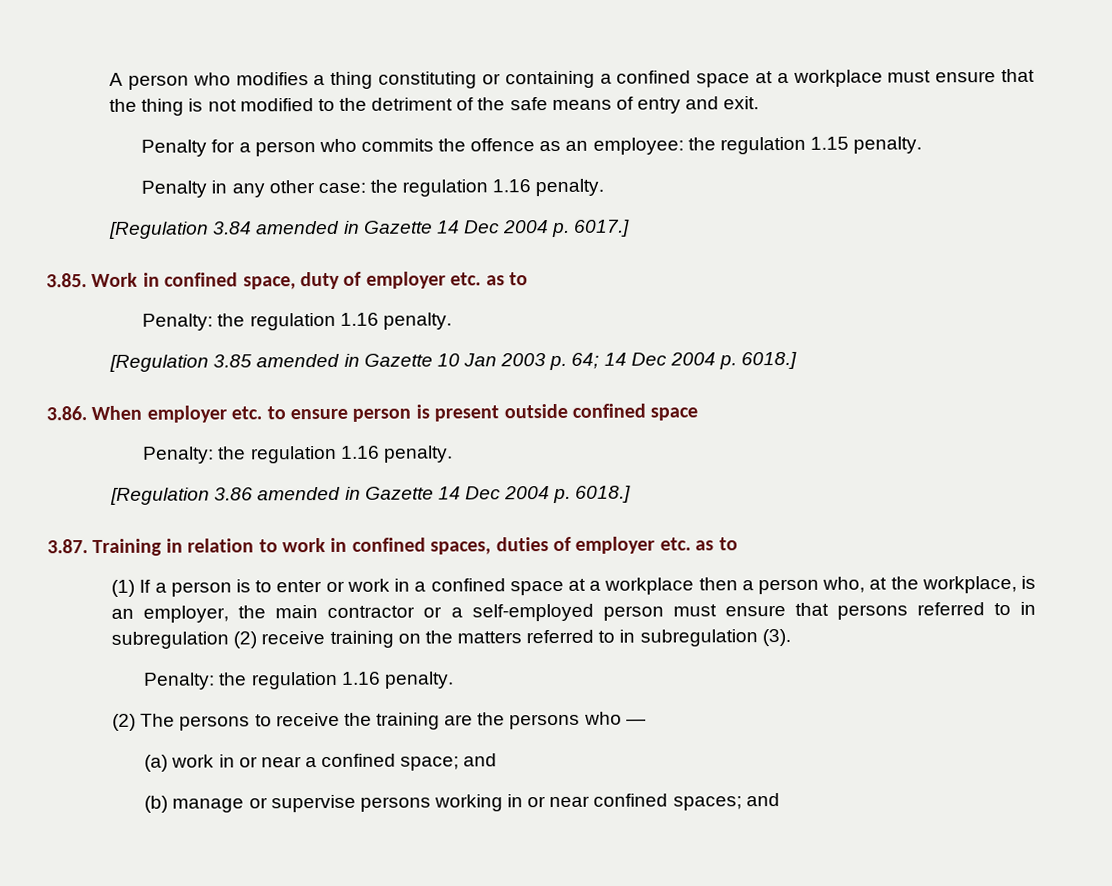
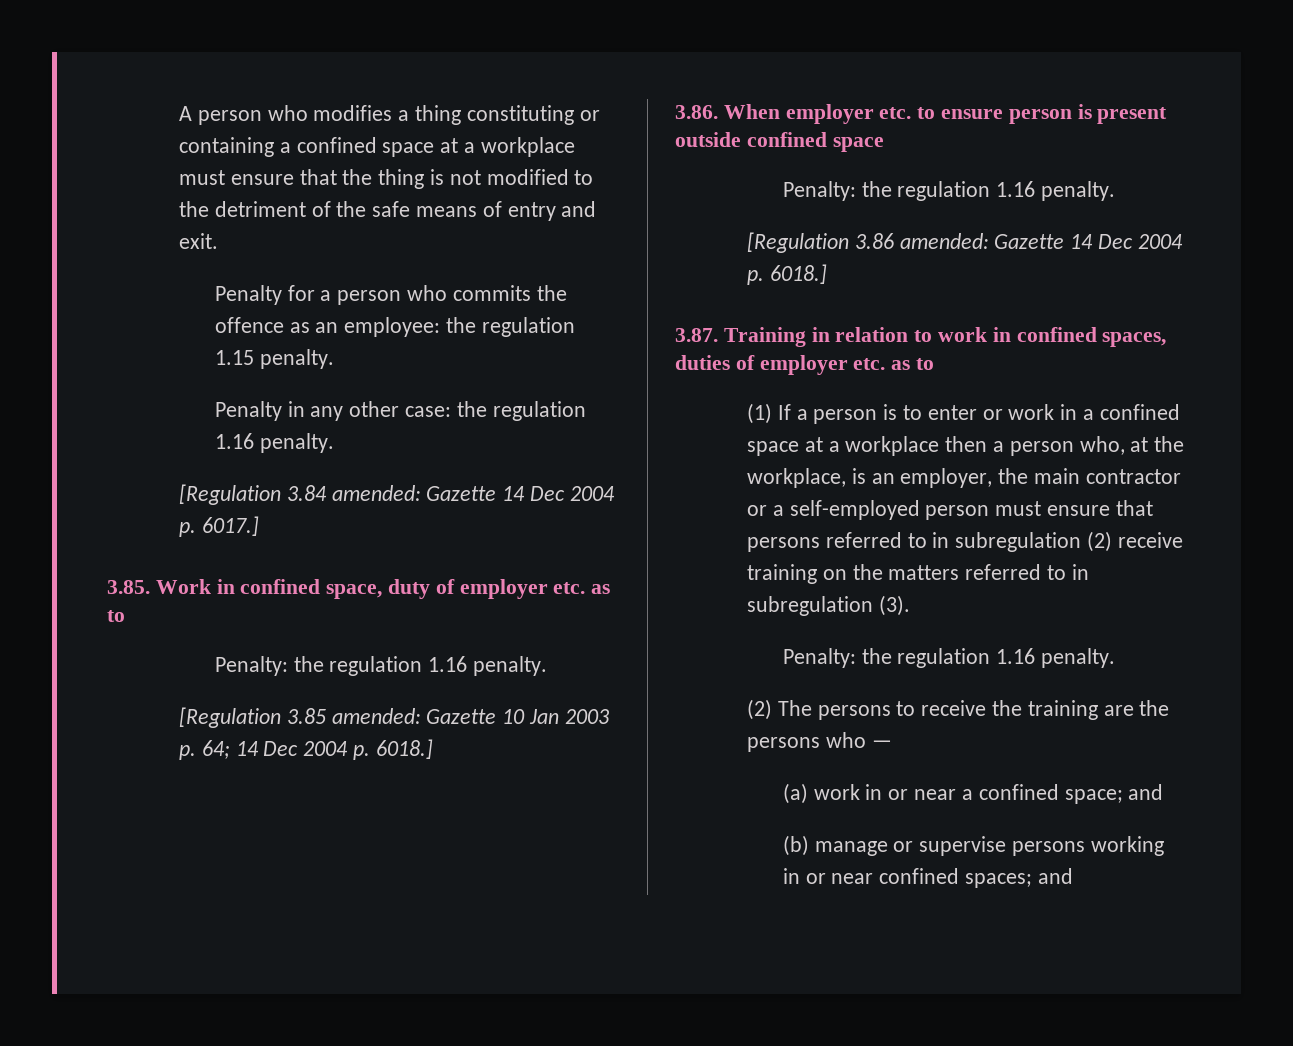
- [Regulation 3.84 amended in Gazette 14 Dec 2004 p. 6017.]
+ [Regulation 3.84 amended: Gazette 14 Dec 2004 p. 6017.]
- [Regulation 3.85 amended in Gazette 10 Jan 2003 p. 64; 14 Dec 2004 p. 6018.]
+ [Regulation 3.85 amended: Gazette 10 Jan 2003 p. 64; 14 Dec 2004 p. 6018.]
- [Regulation 3.86 amended in Gazette 14 Dec 2004 p. 6018.]
+ [Regulation 3.86 amended: Gazette 14 Dec 2004 p. 6018.]

